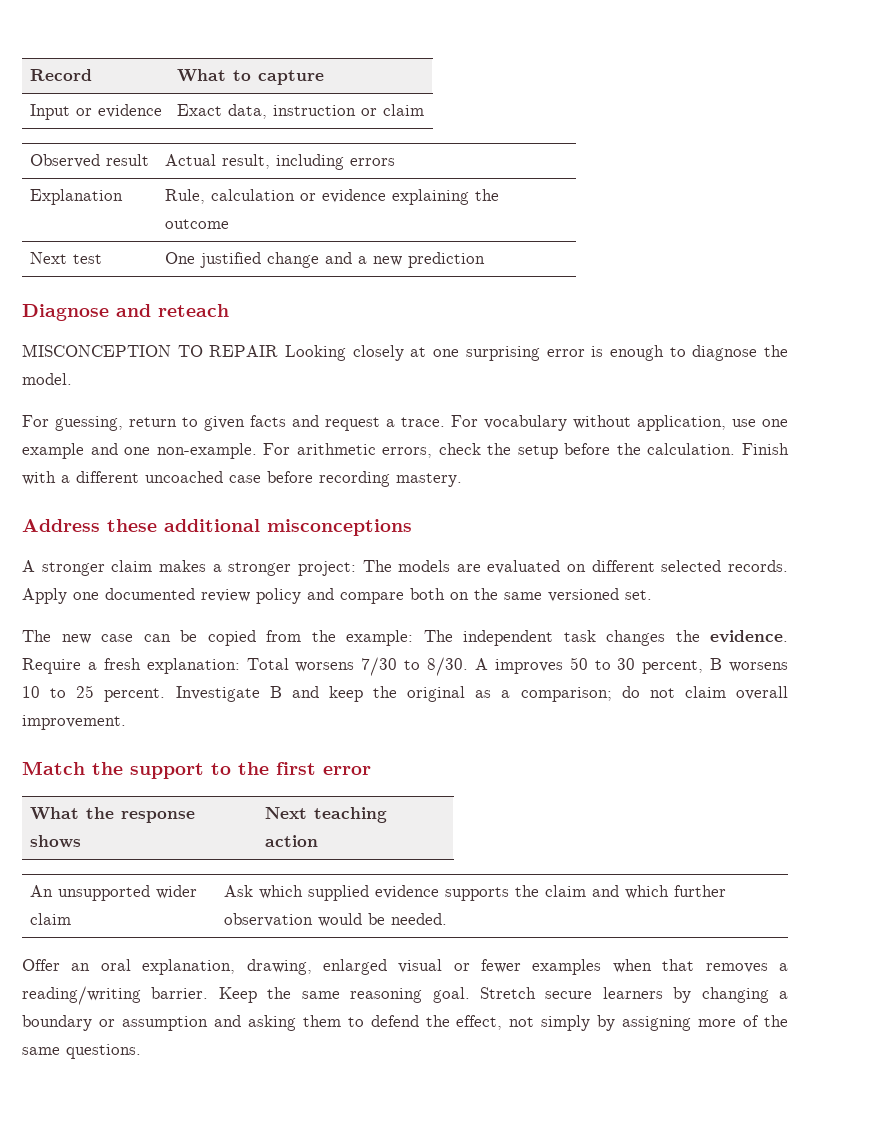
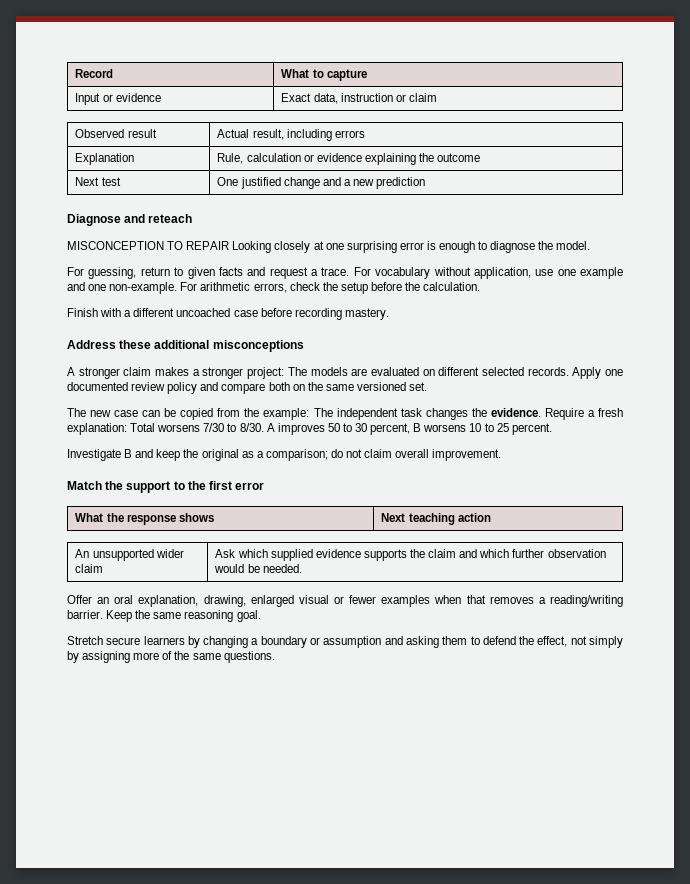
- For arithmetic errors, check the setup before the calculation. Finish with a different uncoached case before recording mastery.
+ For arithmetic errors, check the setup before the calculation.
+ Finish with a different uncoached case before recording mastery.
- A improves 50 to 30 percent, B worsens 10 to 25 percent. Investigate B and keep the original as a comparison; do not claim overall improvement.
+ A improves 50 to 30 percent, B worsens 10 to 25 percent.
+ Investigate B and keep the original as a comparison; do not claim overall improvement.
- Keep the same reasoning goal. Stretch secure learners by changing a boundary or assumption and asking them to defend the effect, not simply by assigning more of the same questions.
+ Keep the same reasoning goal.
+ Stretch secure learners by changing a boundary or assumption and asking them to defend the effect, not simply by assigning more of the same questions.

